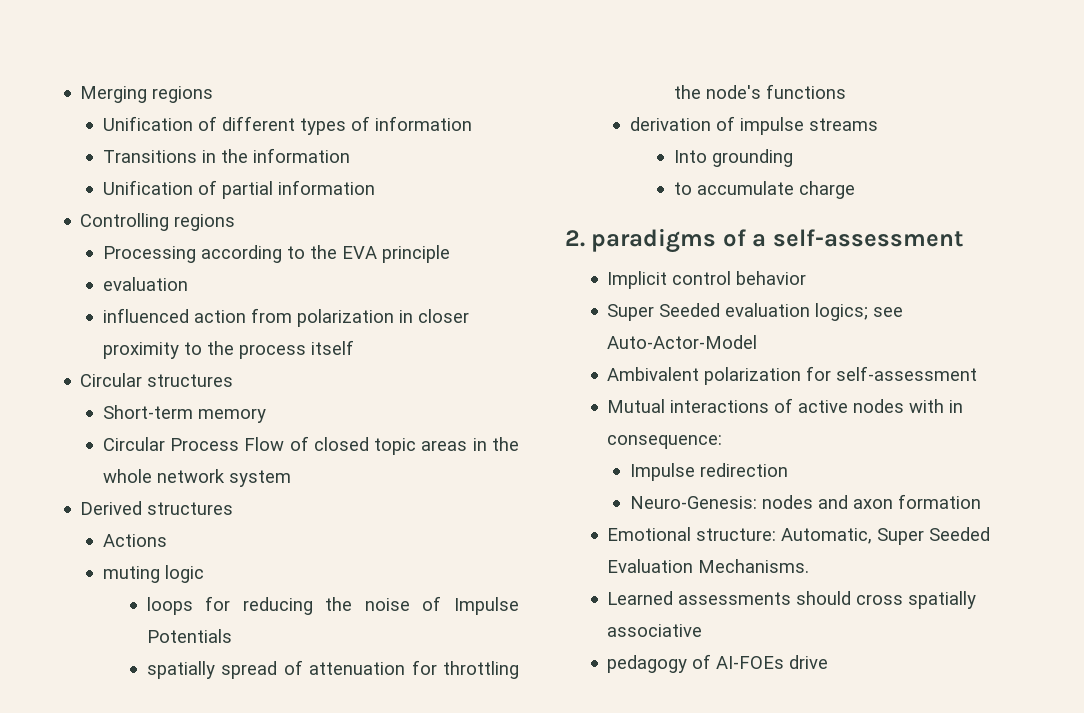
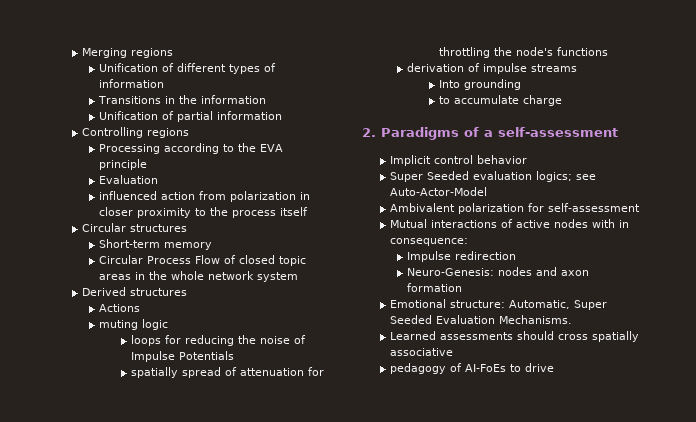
  Processing according to the EVA principle
- evaluation
+ Evaluation
- 2. paradigms of a self-assessment
+ 2. Paradigms of a self-assessment
- pedagogy of AI-FOEs drive
+ pedagogy of AI-FoEs to drive

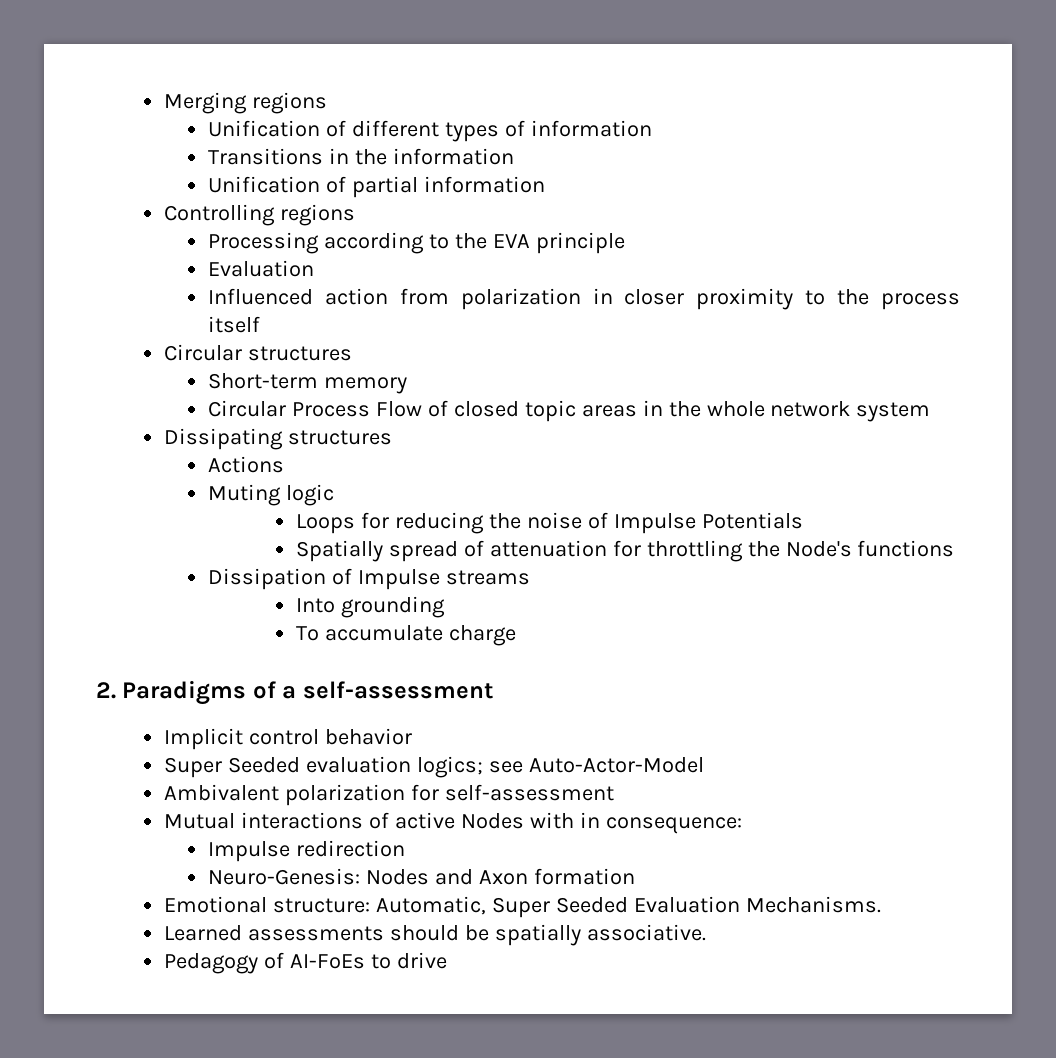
- influenced action from polarization in closer proximity to the process itself
+ Influenced action from polarization in closer proximity to the process itself
- Derived structures
+ Dissipating structures
- muting logic
+ Muting logic
- loops for reducing the noise of Impulse Potentials
+ Loops for reducing the noise of Impulse Potentials
- spatially spread of attenuation for throttling the node's functions
+ Spatially spread of attenuation for throttling the Node's functions
- derivation of impulse streams
+ Dissipation of Impulse streams
- to accumulate charge
+ To accumulate charge
- Mutual interactions of active nodes with in consequence:
+ Mutual interactions of active Nodes with in consequence:
- Neuro-Genesis: nodes and axon formation
+ Neuro-Genesis: Nodes and Axon formation
- Learned assessments should cross spatially associative
- pedagogy of AI-FoEs to drive
+ Learned assessments should be spatially associative.
+ Pedagogy of AI-FoEs to drive

